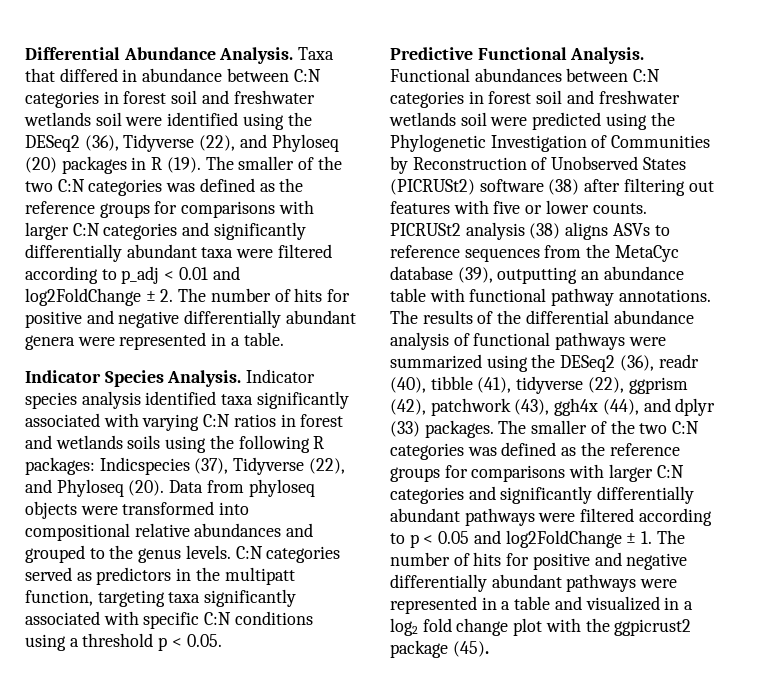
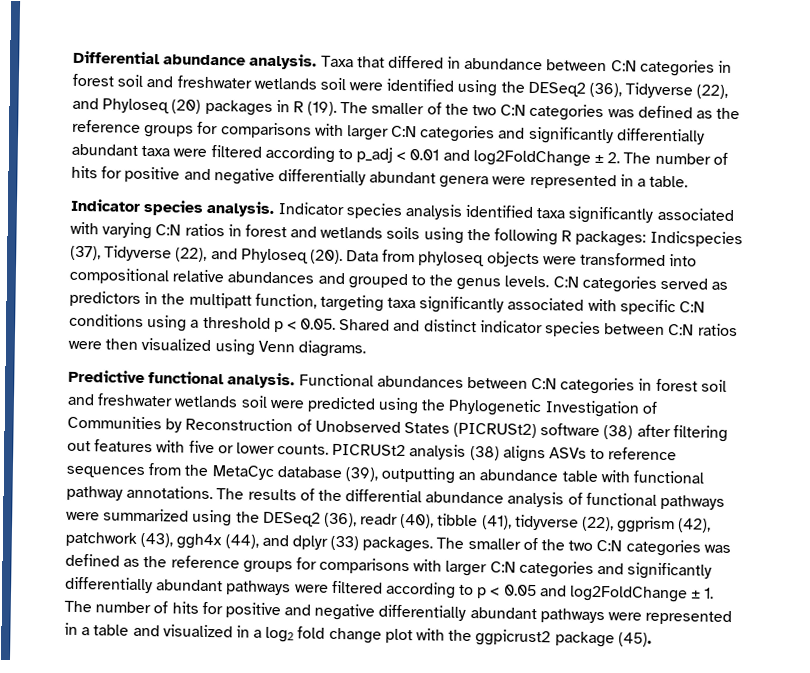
- Differential Abundance Analysis.
+ Differential abundance analysis.
- Indicator Species Analysis.
+ Indicator species analysis.
- C:N categories served as predictors in the multipatt function, targeting taxa significantly associated with specific C:N conditions using a threshold p < 0.05.
+ C:N categories served as predictors in the multipatt function, targeting taxa significantly associated with specific C:N conditions using a threshold p < 0.05. Shared and distinct indicator species between C:N ratios were then visualized using Venn diagrams.
- Predictive Functional Analysis.
+ Predictive functional analysis.

